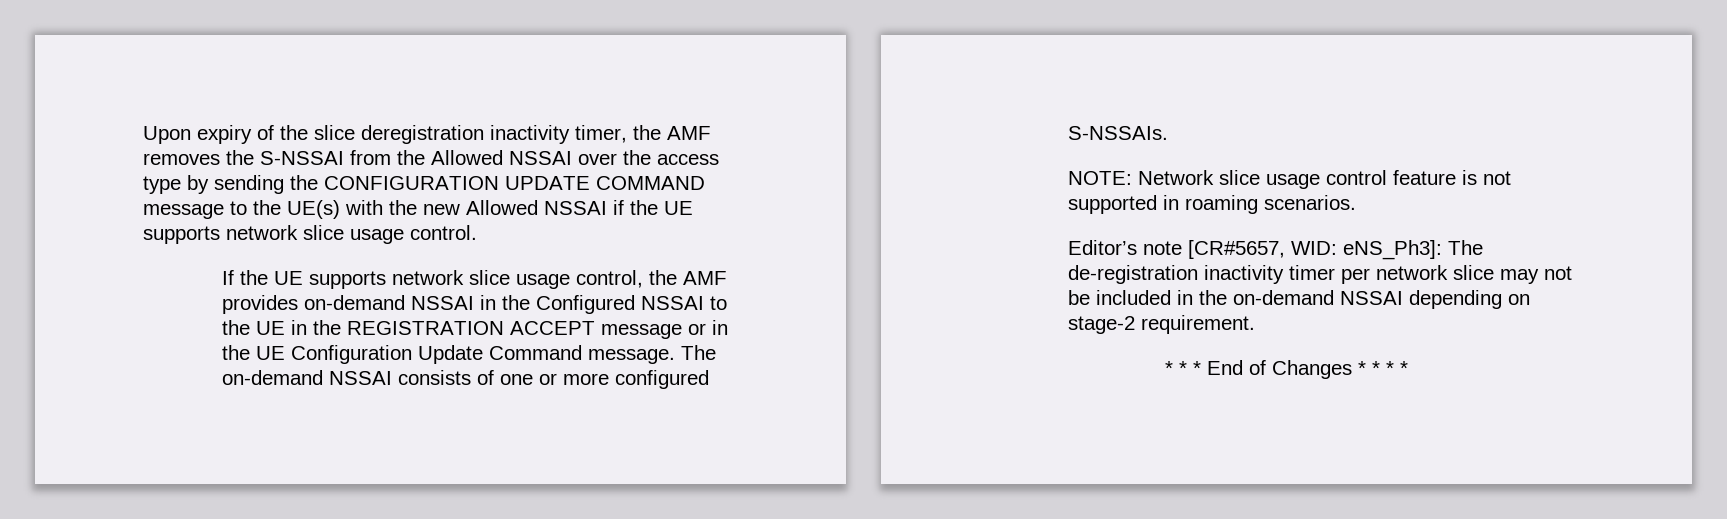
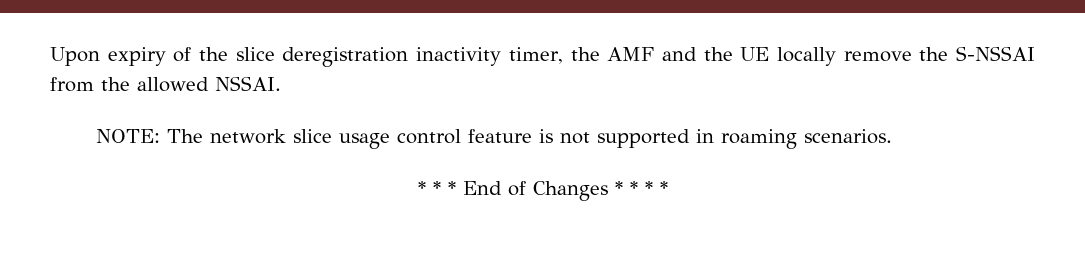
- Upon expiry of the slice deregistration inactivity timer, the AMF removes the S-NSSAI from the Allowed NSSAI over the access type by sending the CONFIGURATION UPDATE COMMAND message to the UE(s) with the new Allowed NSSAI if the UE supports network slice usage control.
- If the UE supports network slice usage control, the AMF provides on-demand NSSAI in the Configured NSSAI to the UE in the REGISTRATION ACCEPT message or in the UE Configuration Update Command message. The on-demand NSSAI consists of one or more configured S-NSSAIs.
+ Upon expiry of the slice deregistration inactivity timer, the AMF and the UE locally remove the S-NSSAI from the allowed NSSAI.
- NOTE: Network slice usage control feature is not supported in roaming scenarios.
+ NOTE: The network slice usage control feature is not supported in roaming scenarios.
- Editor’s note [CR#5657, WID: eNS_Ph3]: The de-registration inactivity timer per network slice may not be included in the on-demand NSSAI depending on stage-2 requirement.

